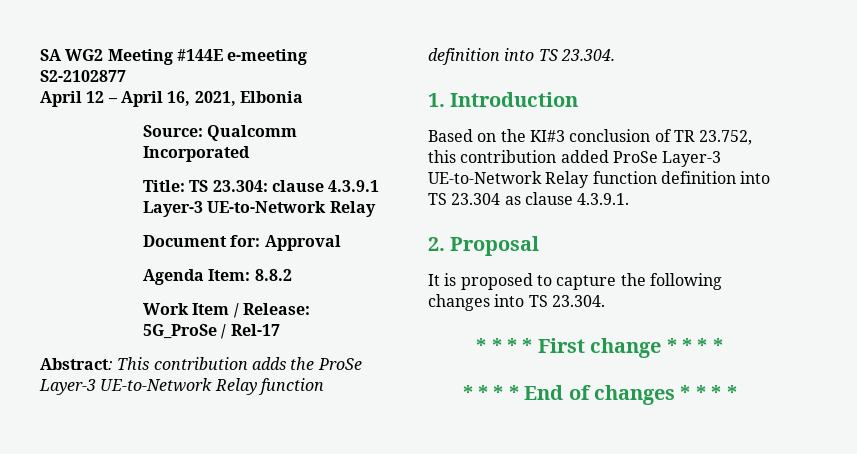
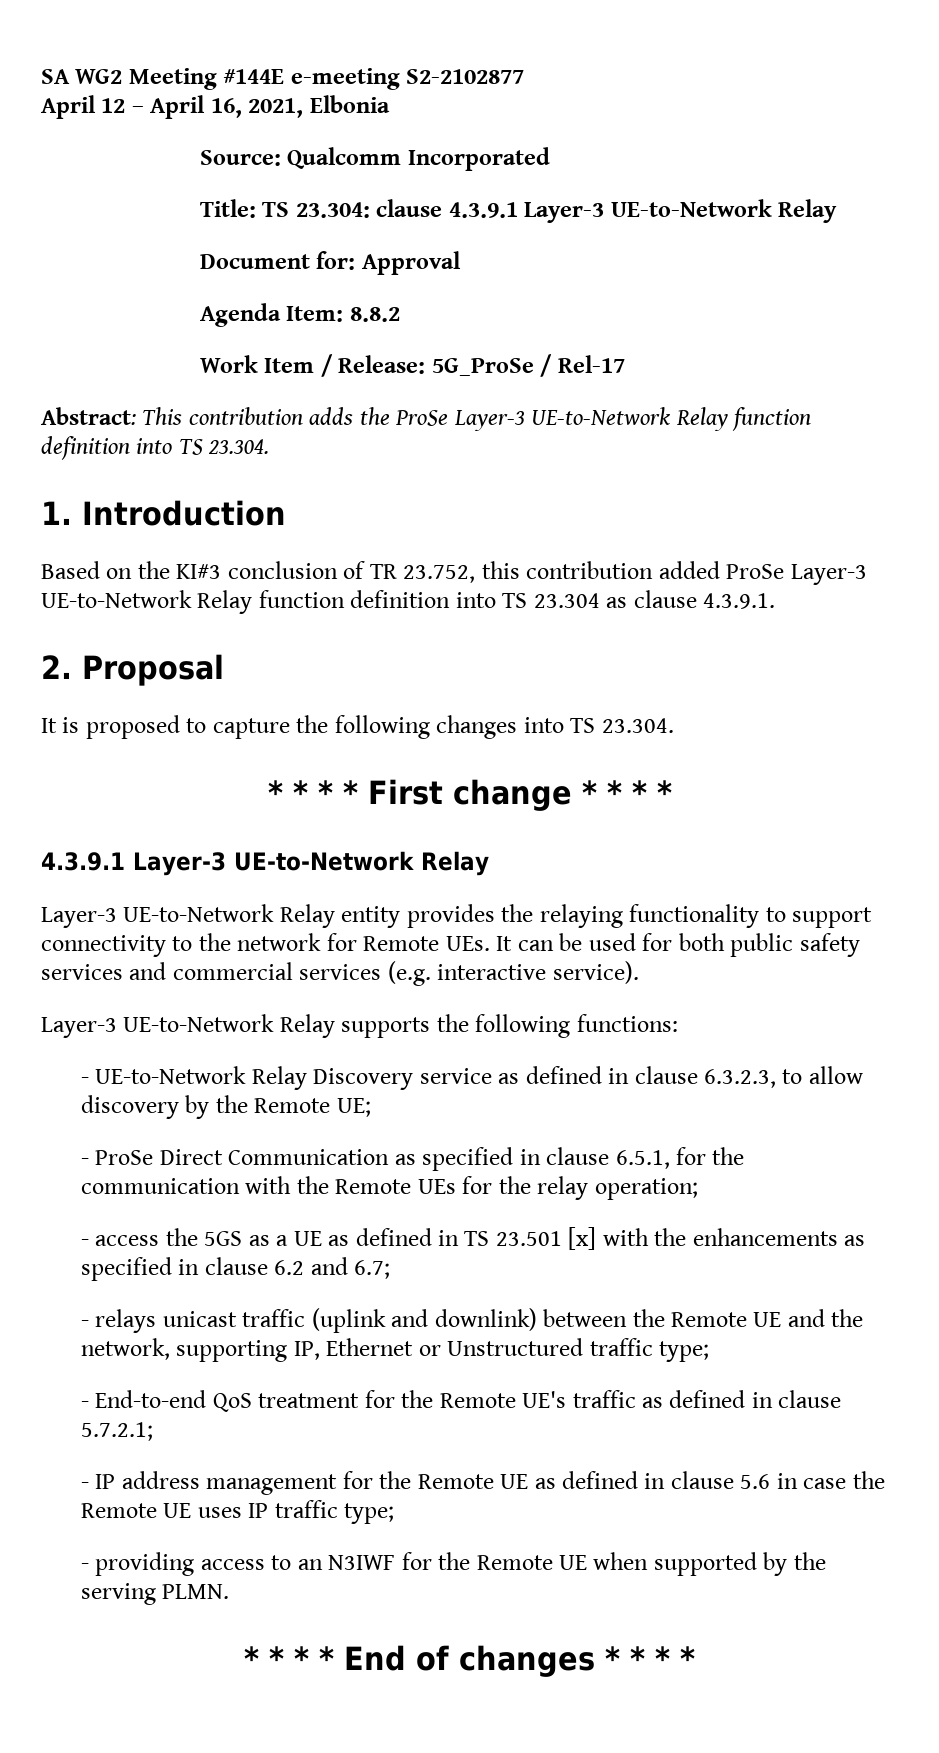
  * * * * First change * * * *
+ 4.3.9.1 Layer-3 UE-to-Network Relay
+ Layer-3 UE-to-Network Relay entity provides the relaying functionality to support connectivity to the network for Remote UEs. It can be used for both public safety services and commercial services (e.g. interactive service).
+ Layer-3 UE-to-Network Relay supports the following functions:
+ - UE-to-Network Relay Discovery service as defined in clause 6.3.2.3, to allow discovery by the Remote UE;
+ - ProSe Direct Communication as specified in clause 6.5.1, for the communication with the Remote UEs for the relay operation;
+ - access the 5GS as a UE as defined in TS 23.501 [x] with the enhancements as specified in clause 6.2 and 6.7;
+ - relays unicast traffic (uplink and downlink) between the Remote UE and the network, supporting IP, Ethernet or Unstructured traffic type;
+ - End-to-end QoS treatment for the Remote UE's traffic as defined in clause 5.7.2.1;
+ - IP address management for the Remote UE as defined in clause 5.6 in case the Remote UE uses IP traffic type;
+ - providing access to an N3IWF for the Remote UE when supported by the serving PLMN.

